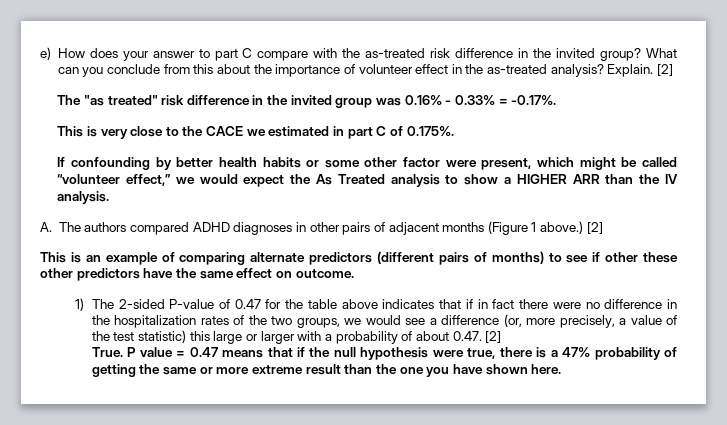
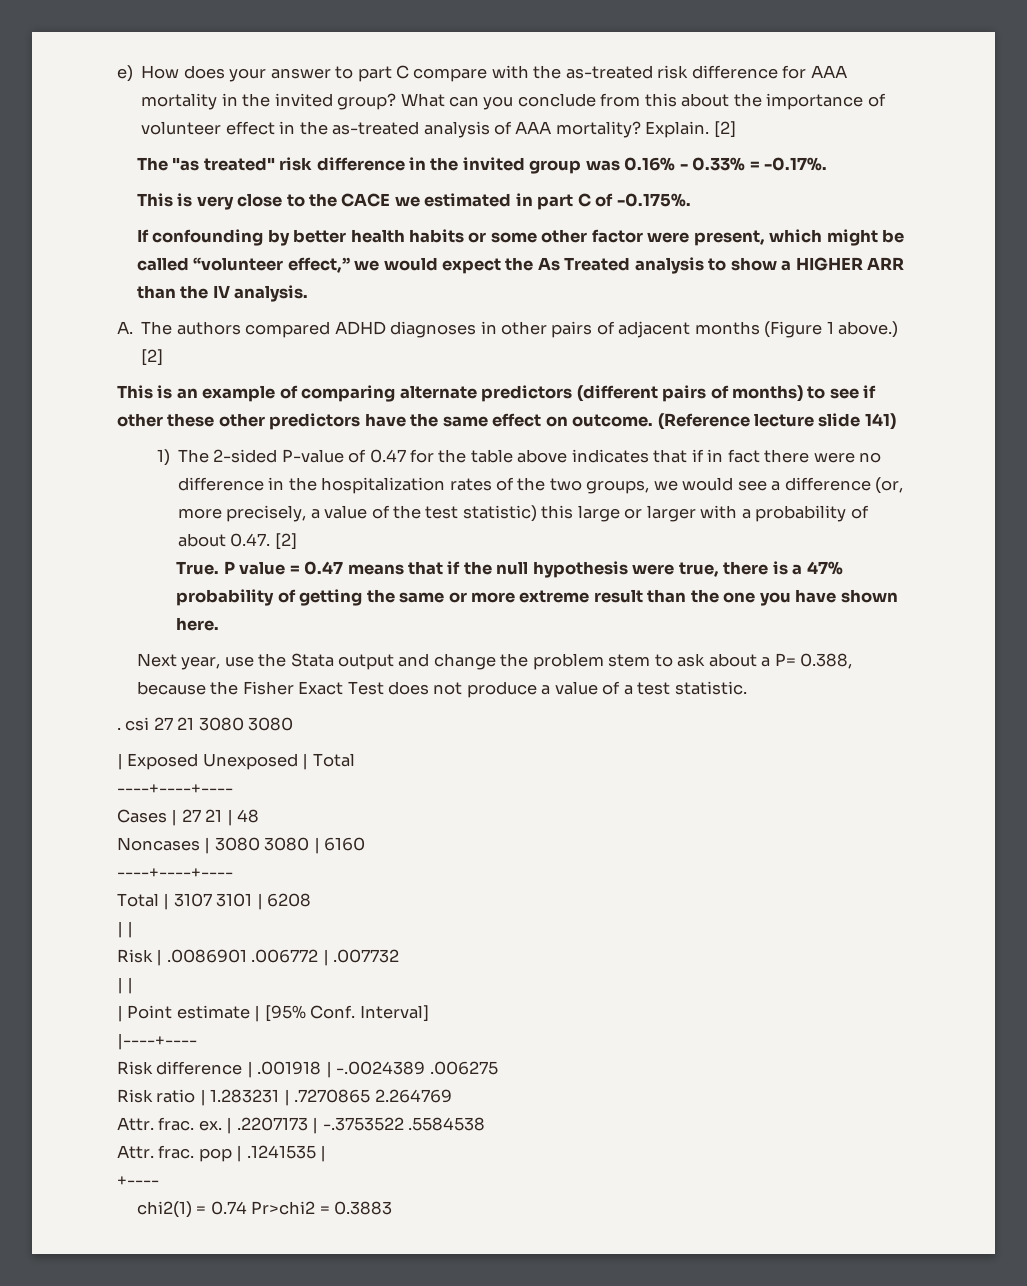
- e) How does your answer to part C compare with the as-treated risk difference in the invited group?
+ e) How does your answer to part C compare with the as-treated risk difference for AAA mortality in the invited group?
- What can you conclude from this about the importance of volunteer effect in the as-treated analysis?
+ What can you conclude from this about the importance of volunteer effect in the as-treated analysis of AAA mortality?
- This is very close to the CACE we estimated in part C of 0.175%.
+ This is very close to the CACE we estimated in part C of -0.175%.
+ (Reference lecture slide 141)
+ Next year, use the Stata output and change the problem stem to ask about a P= 0.388, because the Fisher Exact Test does not produce a value of a test statistic.
+ . csi 27 21 3080 3080
+ | Exposed Unexposed | Total
+ ----+----+----
+ Cases | 27 21 | 48
+ Noncases | 3080 3080 | 6160
+ ----+----+----
+ Total | 3107 3101 | 6208
+ | |
+ Risk | .0086901 .006772 | .007732
+ | |
+ | Point estimate | [95% Conf. Interval]
+ |----+----
+ Risk difference | .001918 | -.0024389 .006275
+ Risk ratio | 1.283231 | .7270865 2.264769
+ Attr. frac. ex. | .2207173 | -.3753522 .5584538
+ Attr. frac. pop | .1241535 |
+ +----
+ chi2(1) = 0.74 Pr>chi2 = 0.3883

